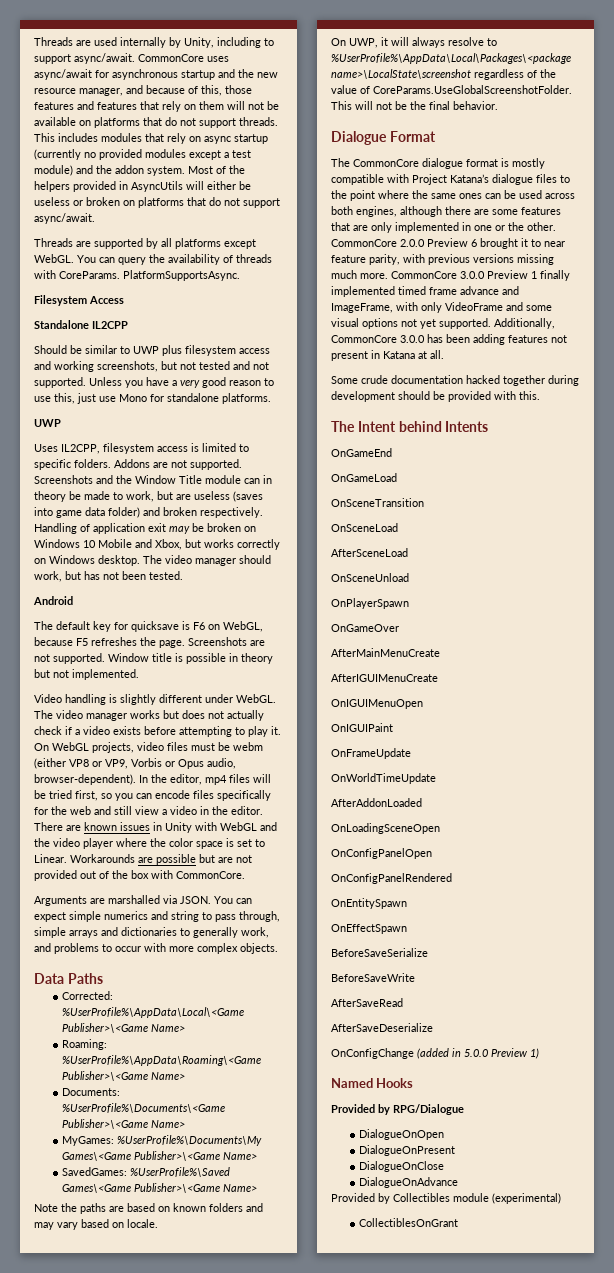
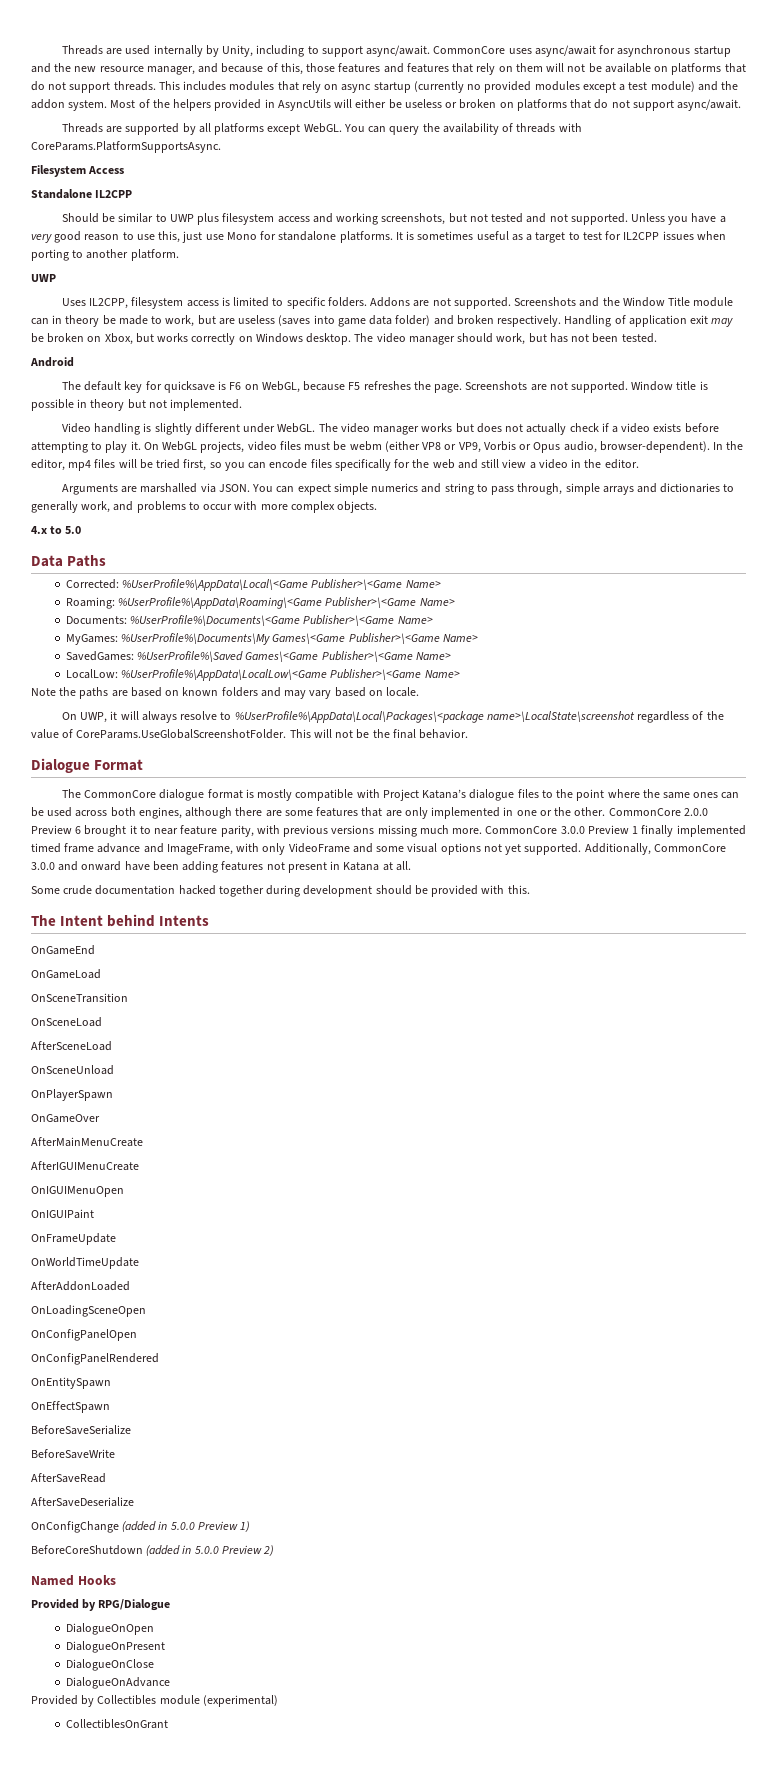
- You can query the availability of threads with CoreParams. PlatformSupportsAsync.
+ You can query the availability of threads with CoreParams.PlatformSupportsAsync.
+ It is sometimes useful as a target to test for IL2CPP issues when porting to another platform.
- Handling of application exit may be broken on Windows 10 Mobile and Xbox, but works correctly on Windows desktop.
+ Handling of application exit may be broken on Xbox, but works correctly on Windows desktop.
- There are known issues in Unity with WebGL and the video player where the color space is set to Linear. Workarounds are possible but are not provided out of the box with CommonCore.
+ 4.x to 5.0
+ LocalLow: %UserProfile%\AppData\LocalLow\<Game Publisher>\<Game Name>
- Additionally, CommonCore 3.0.0 has been adding features not present in Katana at all.
+ Additionally, CommonCore 3.0.0 and onward have been adding features not present in Katana at all.
+ BeforeCoreShutdown (added in 5.0.0 Preview 2)

